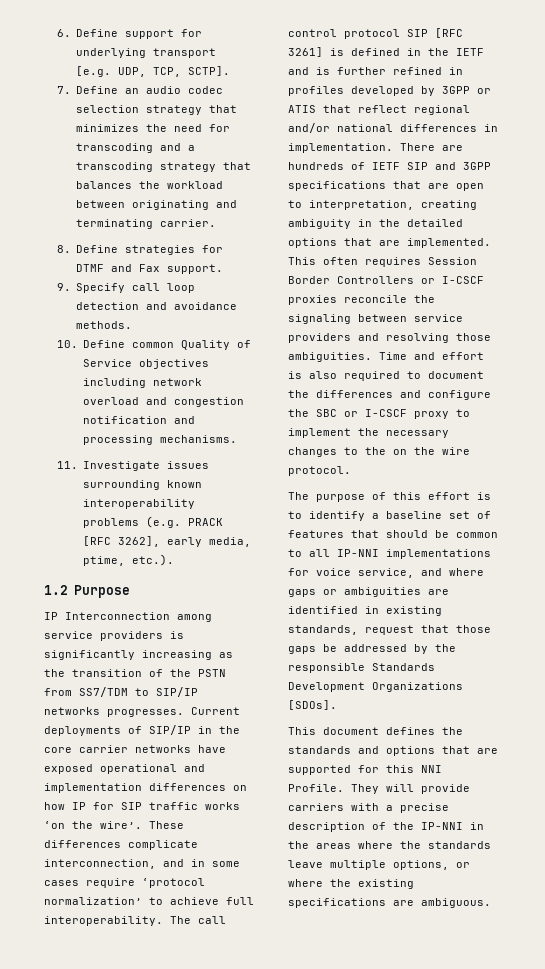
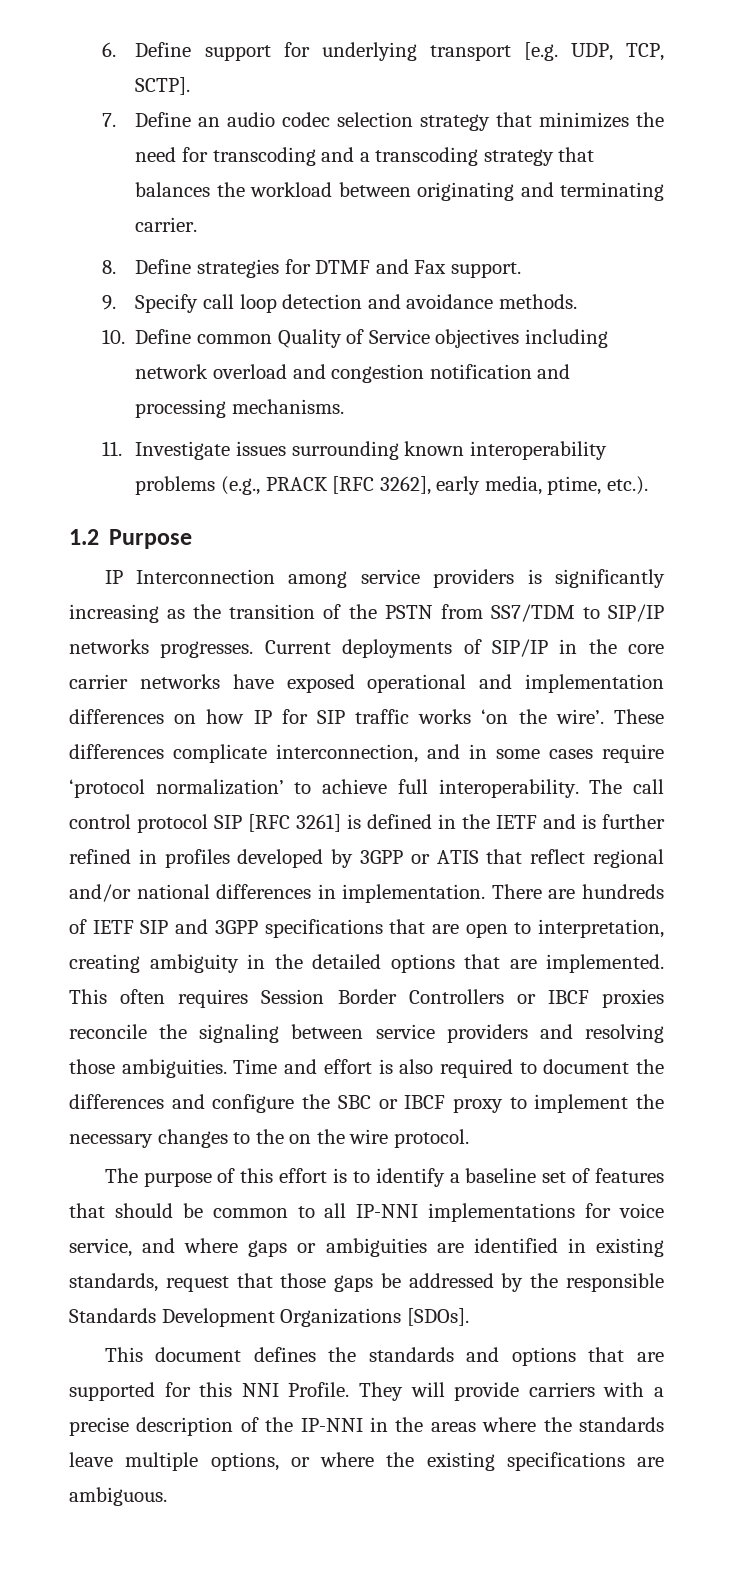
- 11. Investigate issues surrounding known interoperability problems (e.g. PRACK [RFC 3262], early media, ptime, etc.).
+ 11. Investigate issues surrounding known interoperability problems (e.g., PRACK [RFC 3262], early media, ptime, etc.).
- This often requires Session Border Controllers or I-CSCF proxies reconcile the signaling between service providers and resolving those ambiguities.
+ This often requires Session Border Controllers or IBCF proxies reconcile the signaling between service providers and resolving those ambiguities.
- Time and effort is also required to document the differences and configure the SBC or I-CSCF proxy to implement the necessary changes to the on the wire protocol.
+ Time and effort is also required to document the differences and configure the SBC or IBCF proxy to implement the necessary changes to the on the wire protocol.

